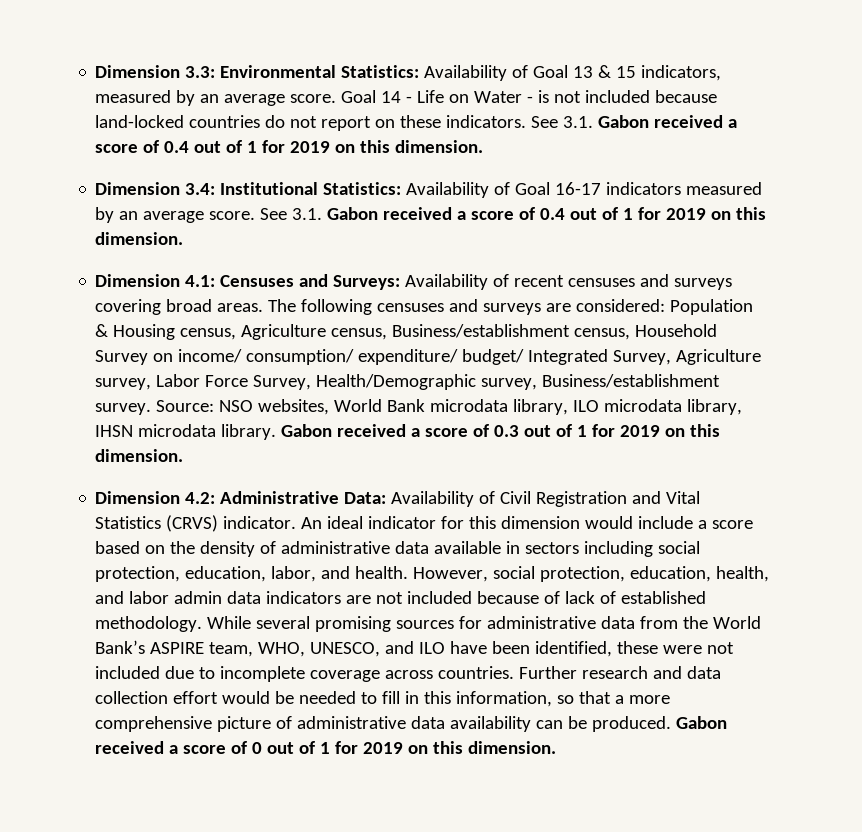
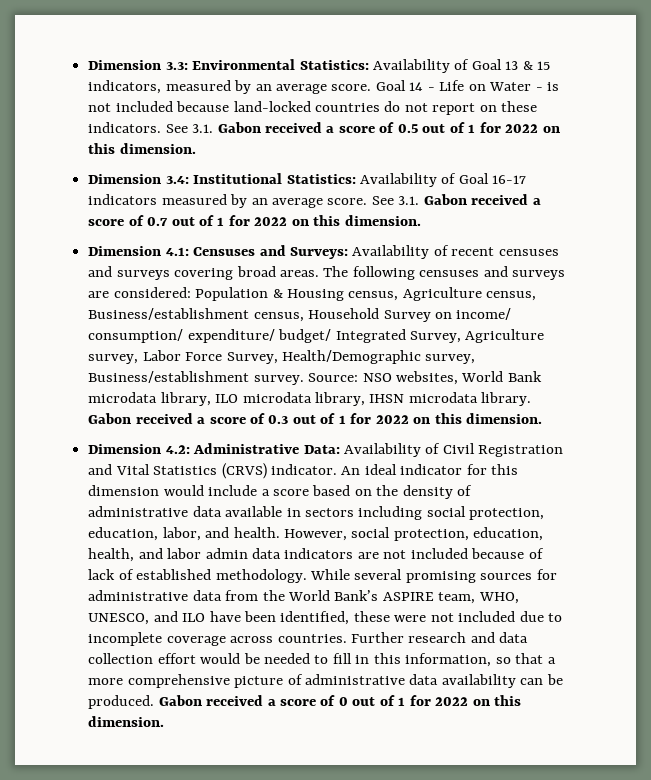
- Goal 14 - Life on Water - is not included because land-locked countries do not report on these indicators. See 3.1. Gabon received a score of 0.4 out of 1 for 2019 on this dimension.
+ Goal 14 - Life on Water - is not included because land-locked countries do not report on these indicators. See 3.1. Gabon received a score of 0.5 out of 1 for 2022 on this dimension.
- Dimension 3.4: Institutional Statistics: Availability of Goal 16-17 indicators measured by an average score. See 3.1. Gabon received a score of 0.4 out of 1 for 2019 on this dimension.
+ Dimension 3.4: Institutional Statistics: Availability of Goal 16-17 indicators measured by an average score. See 3.1. Gabon received a score of 0.7 out of 1 for 2022 on this dimension.
- Gabon received a score of 0.3 out of 1 for 2019 on this dimension.
+ Gabon received a score of 0.3 out of 1 for 2022 on this dimension.
- Gabon received a score of 0 out of 1 for 2019 on this dimension.
+ Gabon received a score of 0 out of 1 for 2022 on this dimension.

